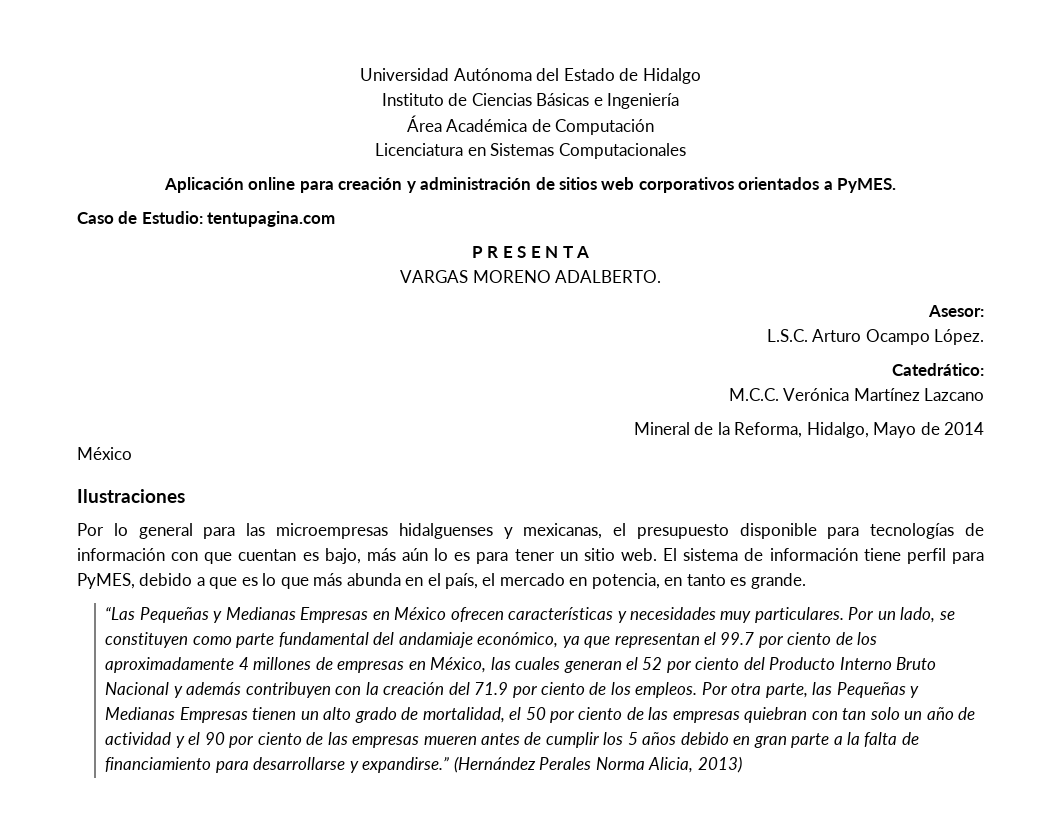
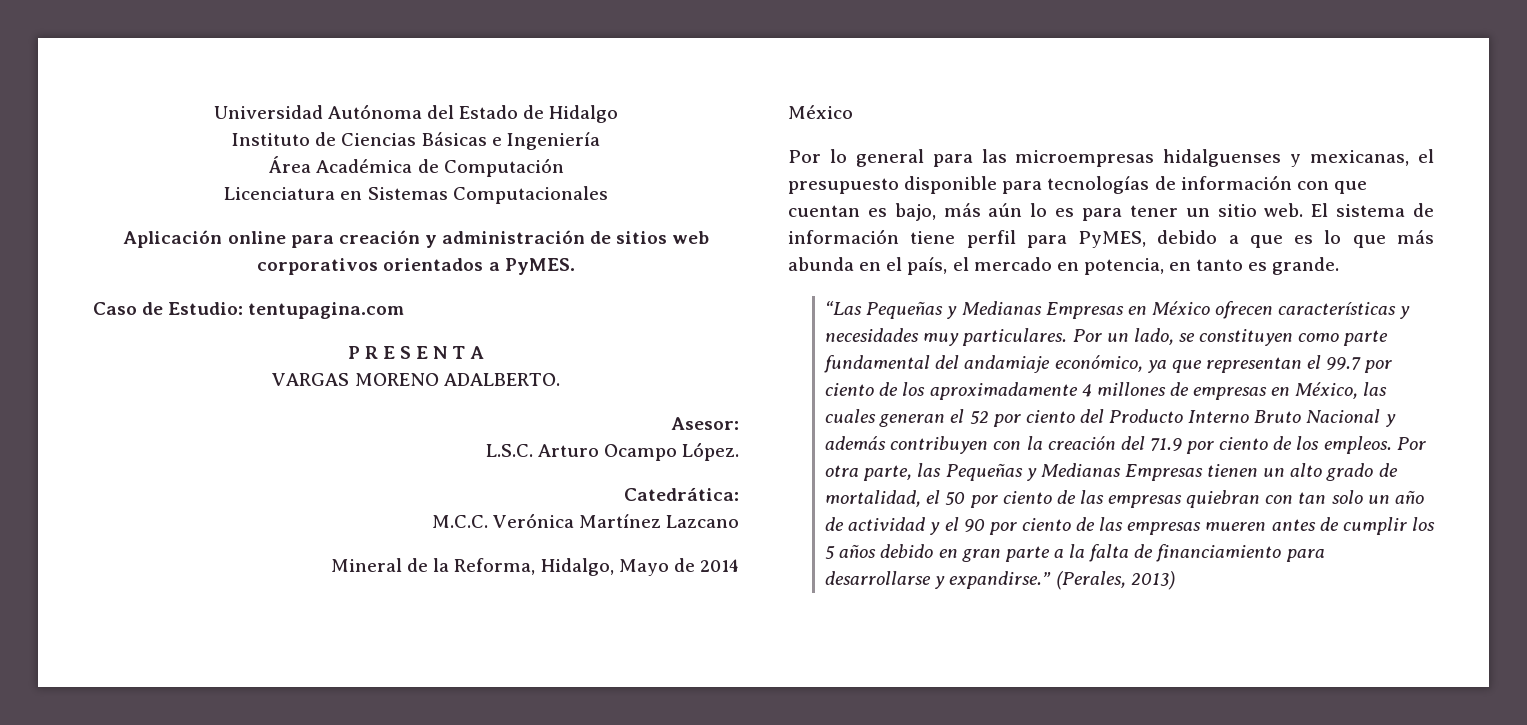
- Catedrático:
+ Catedrática:
- Ilustraciones
- (Hernández Perales Norma Alicia, 2013)
+ (Perales, 2013)

